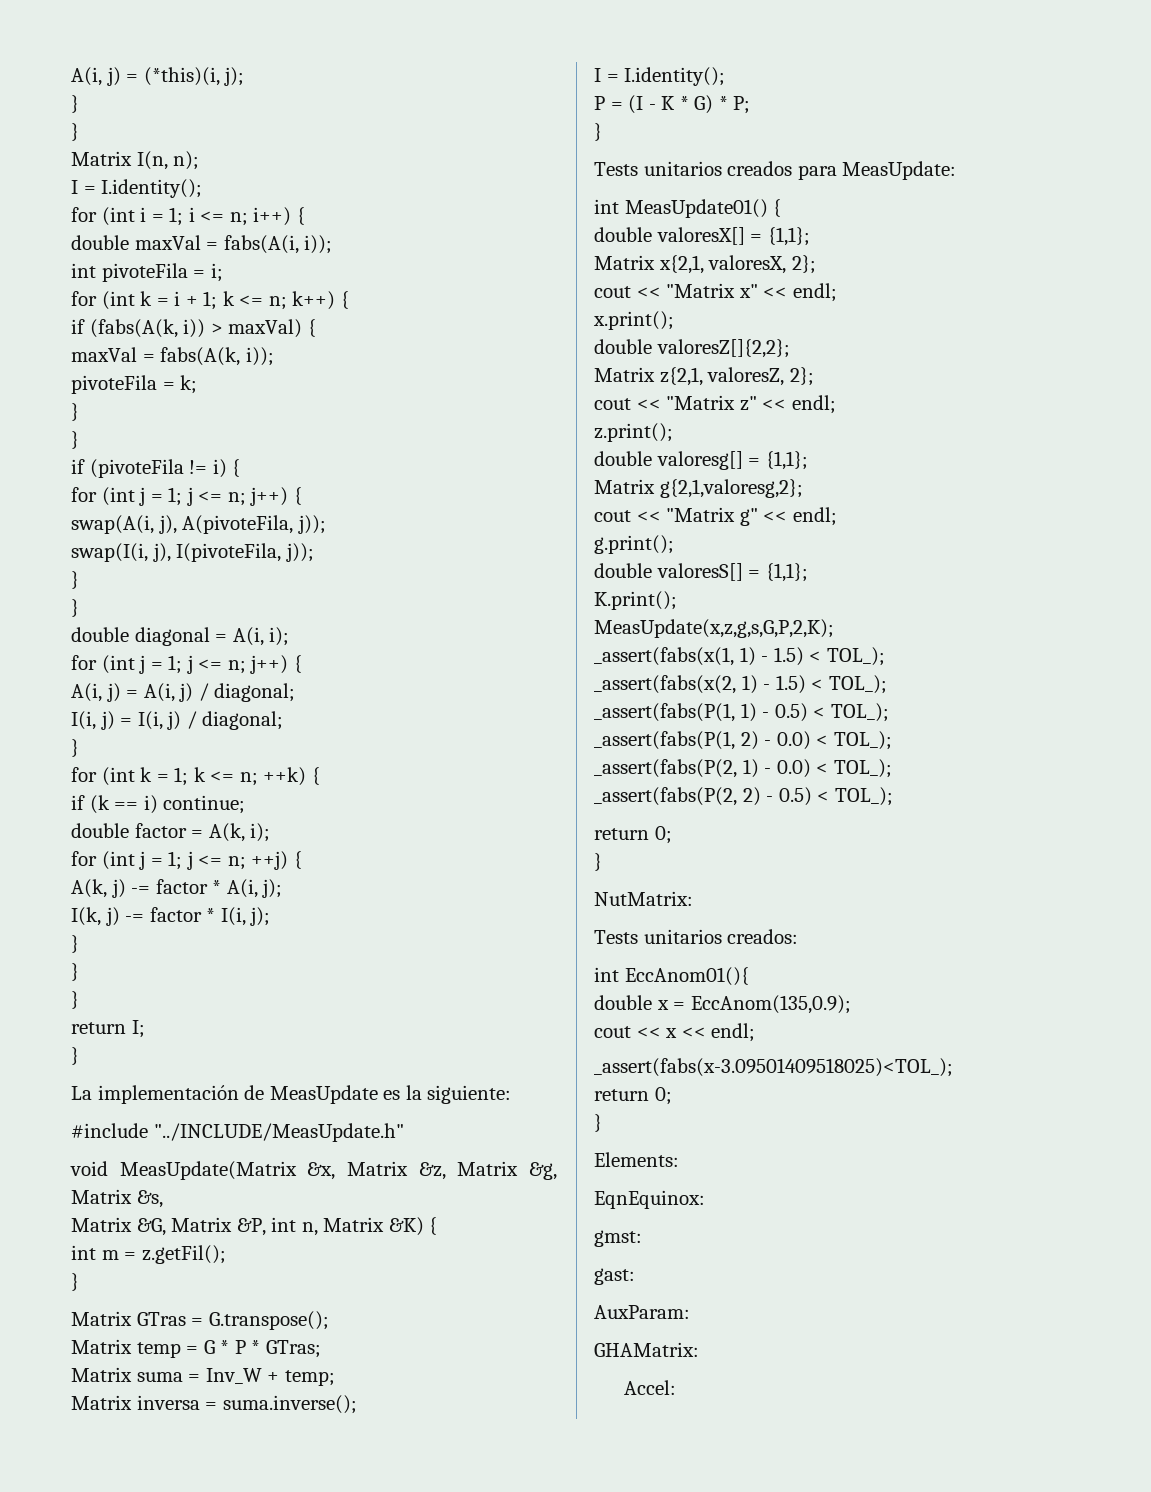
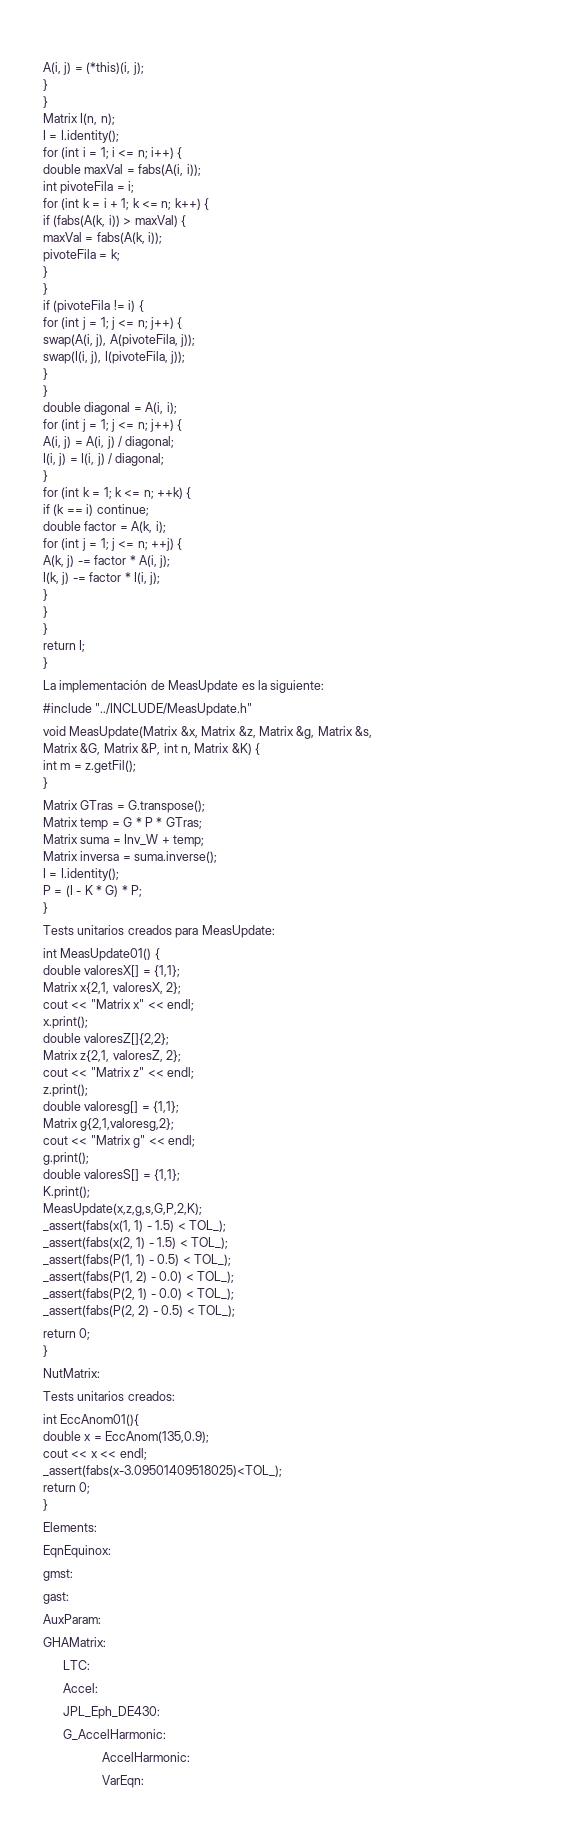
+ LTC:
+ JPL_Eph_DE430:
+ G_AccelHarmonic:
+ AccelHarmonic:
+ VarEqn:

